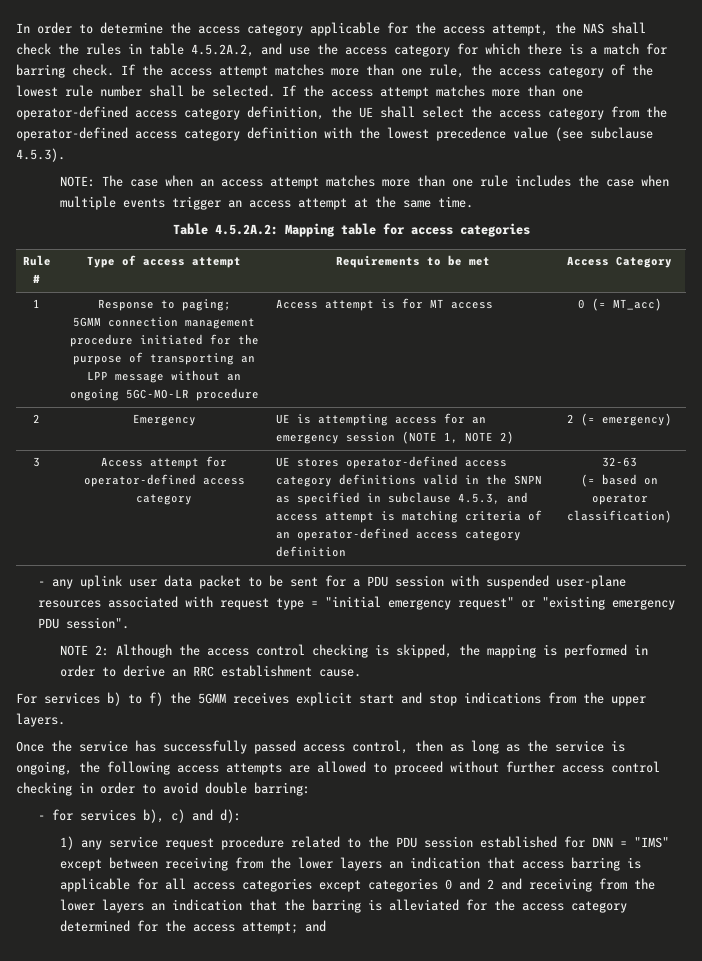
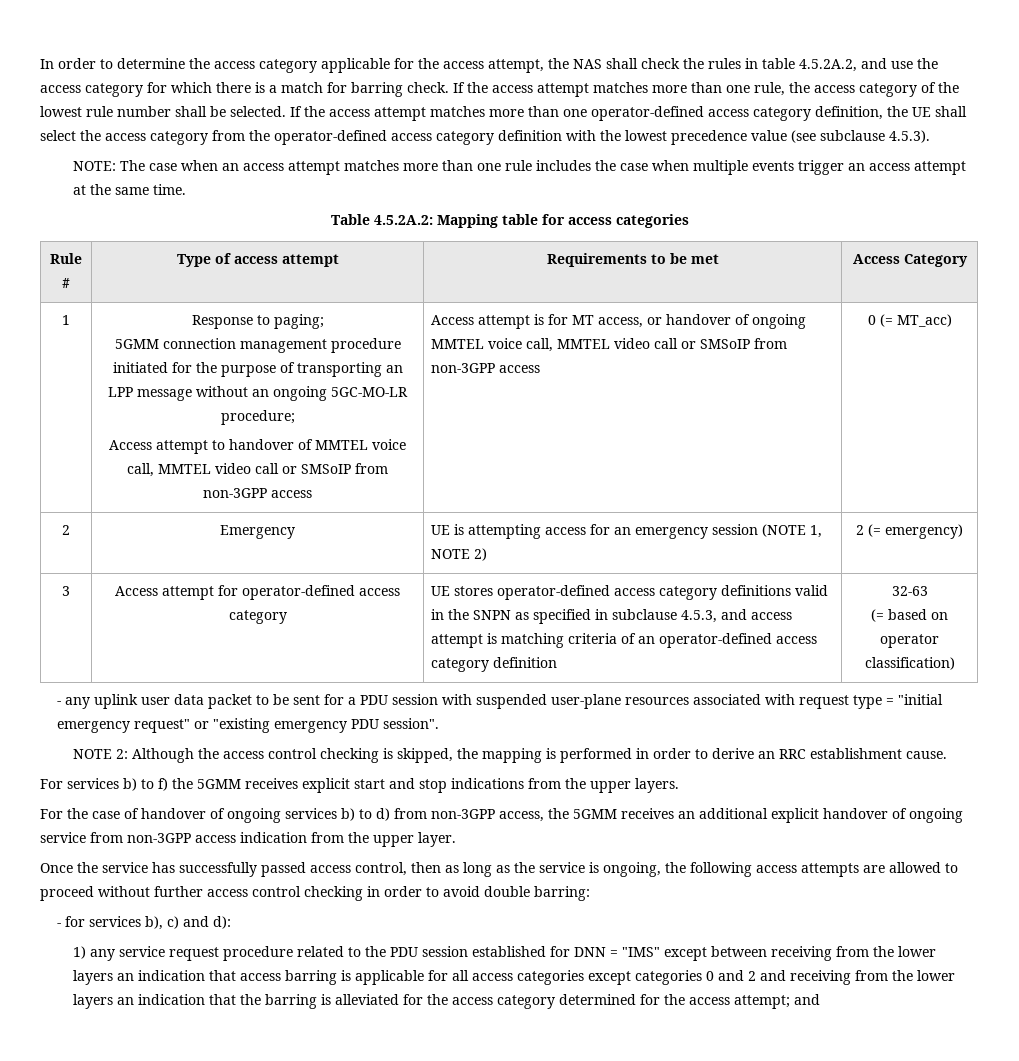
- 5GMM connection management procedure initiated for the purpose of transporting an LPP message without an ongoing 5GC-MO-LR procedure
+ 5GMM connection management procedure initiated for the purpose of transporting an LPP message without an ongoing 5GC-MO-LR procedure;
+ Access attempt to handover of MMTEL voice call, MMTEL video call or SMSoIP from non-3GPP access
- Access attempt is for MT access
+ Access attempt is for MT access, or handover of ongoing MMTEL voice call, MMTEL video call or SMSoIP from non-3GPP access
+ For the case of handover of ongoing services b) to d) from non-3GPP access, the 5GMM receives an additional explicit handover of ongoing service from non-3GPP access indication from the upper layer.

